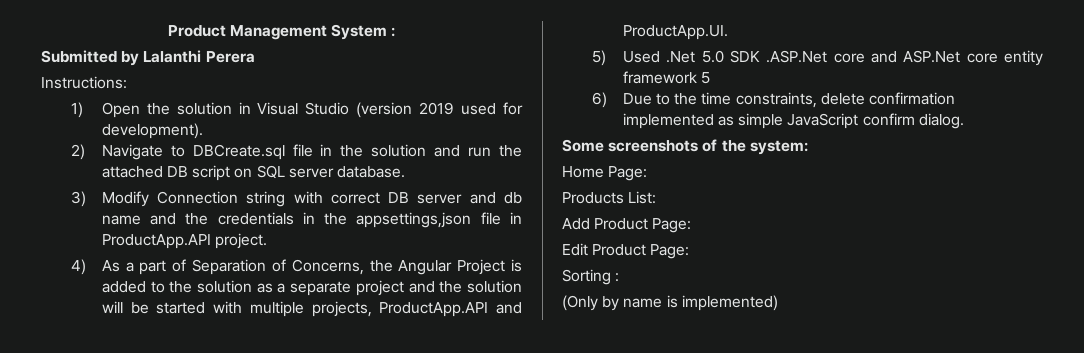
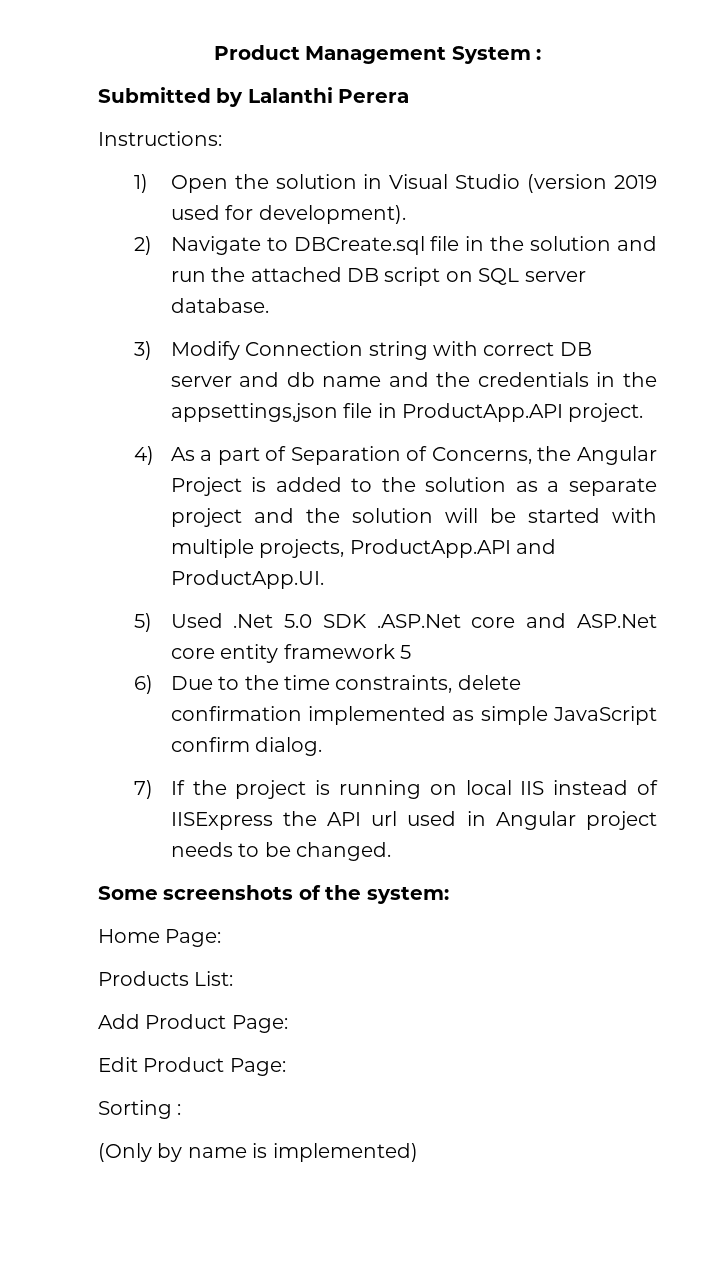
+ 7) If the project is running on local IIS instead of IISExpress the API url used in Angular project needs to be changed.

